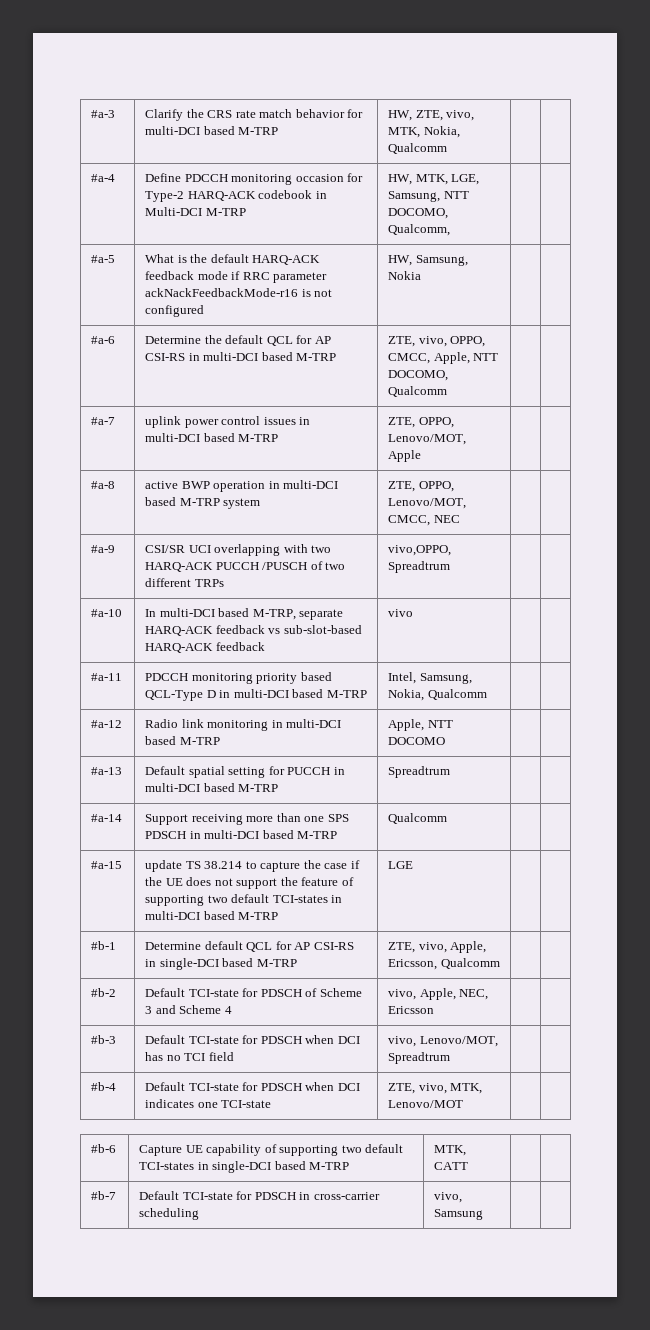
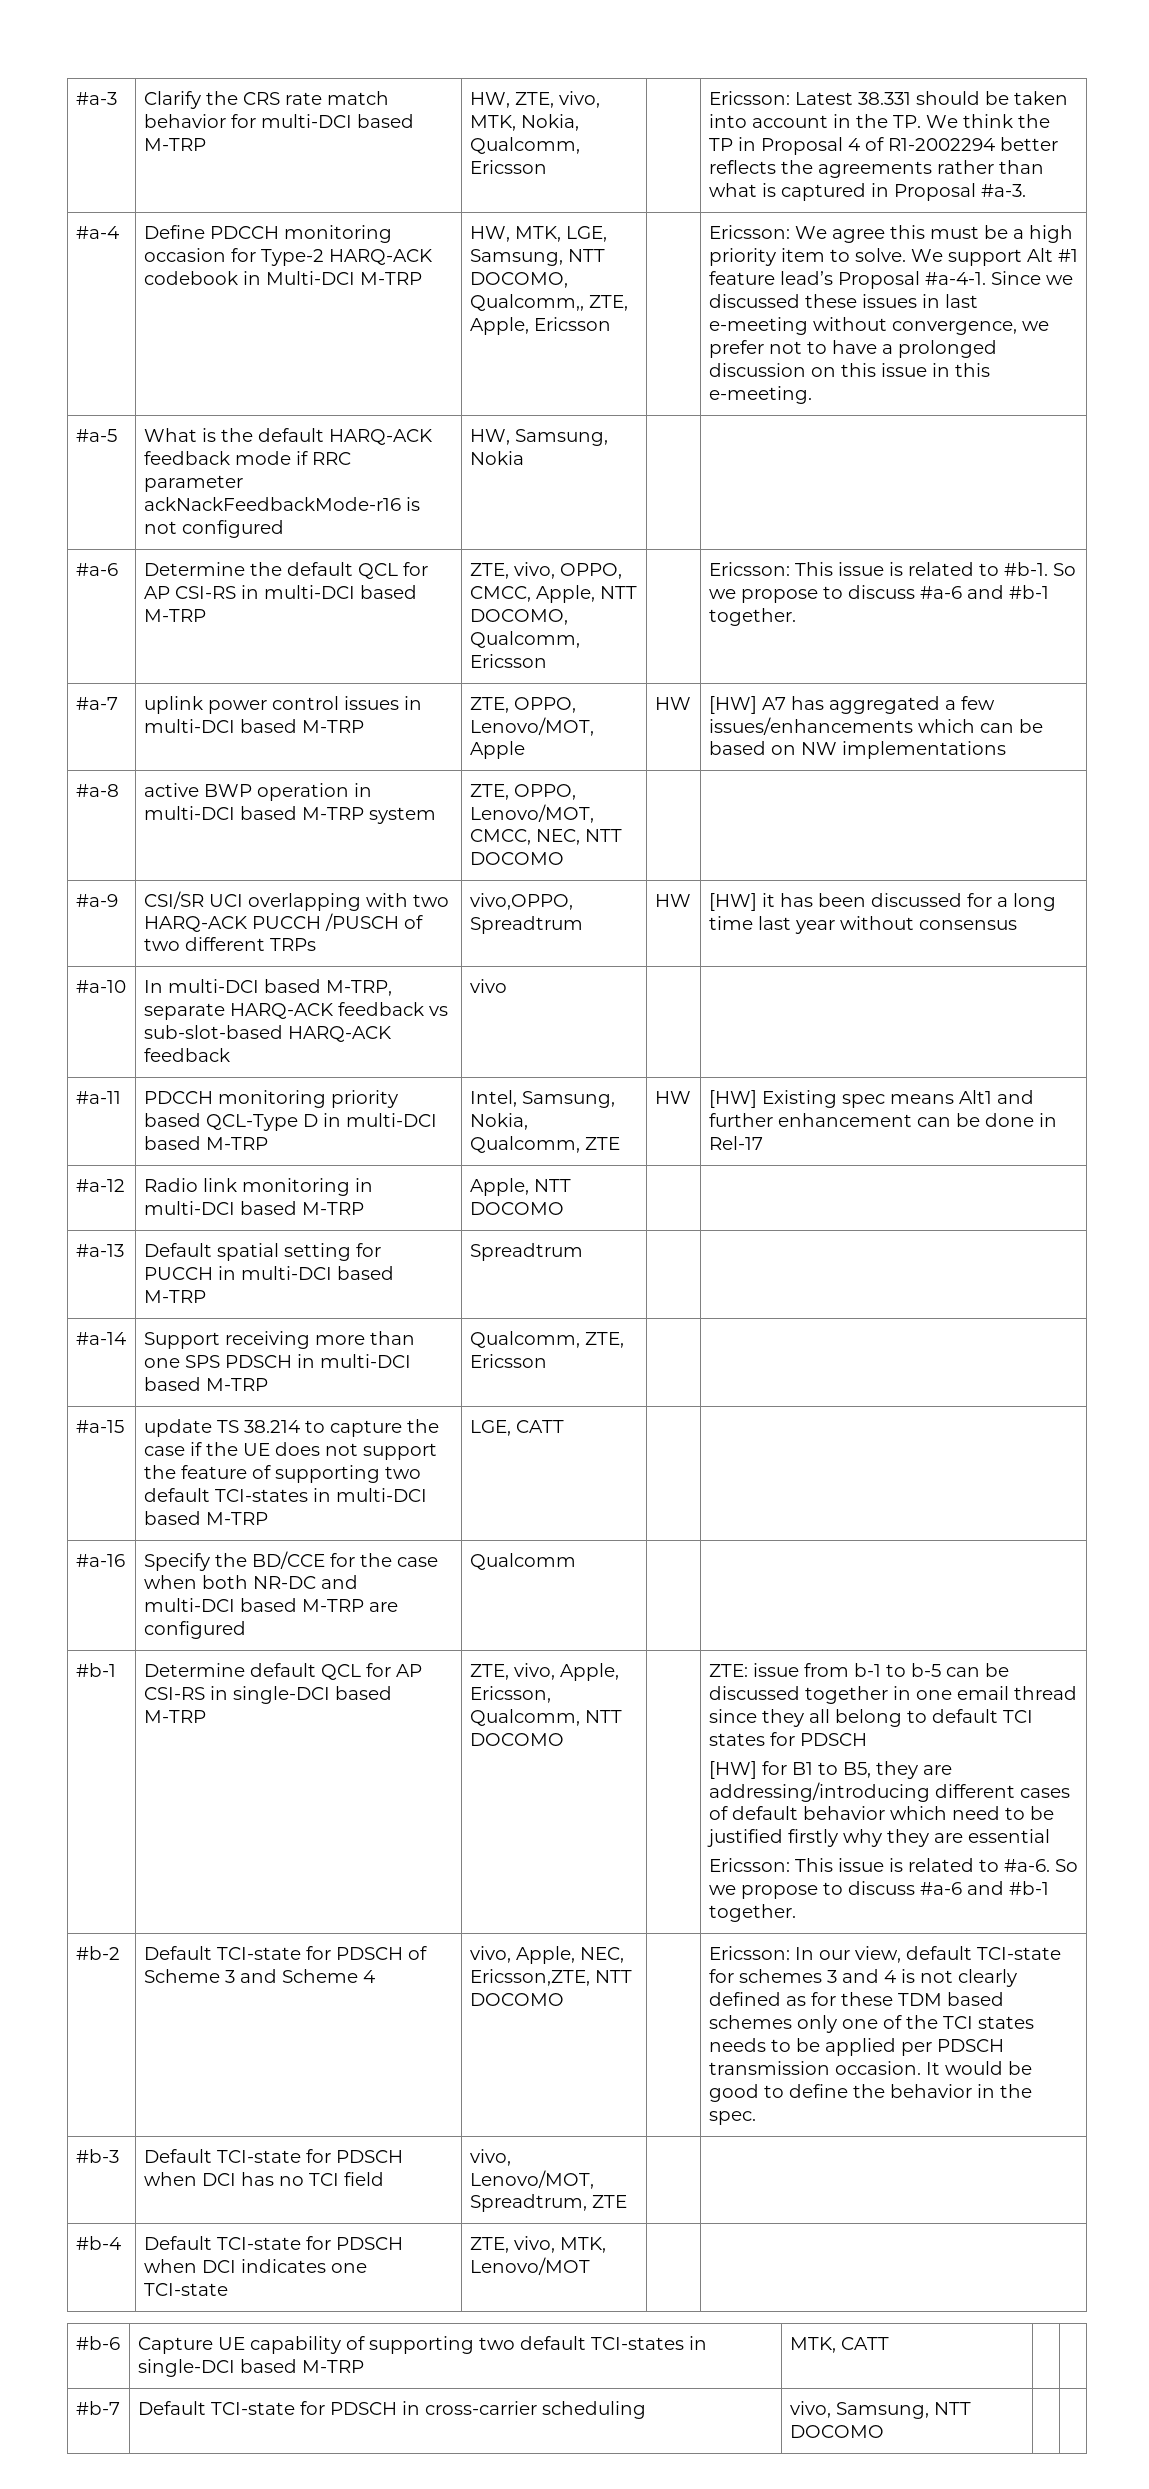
- HW, ZTE, vivo, MTK, Nokia, Qualcomm
+ HW, ZTE, vivo, MTK, Nokia, Qualcomm, Ericsson | | Ericsson: Latest 38.331 should be taken into account in the TP. We think the TP in Proposal 4 of R1-2002294 better reflects the agreements rather than what is captured in Proposal #a-3.
- HW, MTK, LGE, Samsung, NTT DOCOMO, Qualcomm,
+ HW, MTK, LGE, Samsung, NTT DOCOMO, Qualcomm,, ZTE, Apple, Ericsson | | Ericsson: We agree this must be a high priority item to solve. We support Alt #1 feature lead’s Proposal #a-4-1. Since we discussed these issues in last e-meeting without convergence, we prefer not to have a prolonged discussion on this issue in this e-meeting.
- #a-6 | Determine the default QCL for AP CSI-RS in multi-DCI based M-TRP | ZTE, vivo, OPPO, CMCC, Apple, NTT DOCOMO, Qualcomm | |
+ #a-6 | Determine the default QCL for AP CSI-RS in multi-DCI based M-TRP | ZTE, vivo, OPPO, CMCC, Apple, NTT DOCOMO, Qualcomm, Ericsson | | Ericsson: This issue is related to #b-1. So we propose to discuss #a-6 and #b-1 together.
- #a-7 | uplink power control issues in multi-DCI based M-TRP | ZTE, OPPO, Lenovo/MOT, Apple | |
+ #a-7 | uplink power control issues in multi-DCI based M-TRP | ZTE, OPPO, Lenovo/MOT, Apple | HW | [HW] A7 has aggregated a few issues/enhancements which can be based on NW implementations
- #a-8 | active BWP operation in multi-DCI based M-TRP system | ZTE, OPPO, Lenovo/MOT, CMCC, NEC | |
+ #a-8 | active BWP operation in multi-DCI based M-TRP system | ZTE, OPPO, Lenovo/MOT, CMCC, NEC, NTT DOCOMO | |
- #a-9 | CSI/SR UCI overlapping with two HARQ-ACK PUCCH /PUSCH of two different TRPs | vivo,OPPO, Spreadtrum | |
+ #a-9 | CSI/SR UCI overlapping with two HARQ-ACK PUCCH /PUSCH of two different TRPs | vivo,OPPO, Spreadtrum | HW | [HW] it has been discussed for a long time last year without consensus
- #a-11 | PDCCH monitoring priority based QCL-Type D in multi-DCI based M-TRP | Intel, Samsung, Nokia, Qualcomm | |
+ #a-11 | PDCCH monitoring priority based QCL-Type D in multi-DCI based M-TRP | Intel, Samsung, Nokia, Qualcomm, ZTE | HW | [HW] Existing spec means Alt1 and further enhancement can be done in Rel-17
- #a-14 | Support receiving more than one SPS PDSCH in multi-DCI based M-TRP | Qualcomm | |
+ #a-14 | Support receiving more than one SPS PDSCH in multi-DCI based M-TRP | Qualcomm, ZTE, Ericsson | |
- #a-15 | update TS 38.214 to capture the case if the UE does not support the feature of supporting two default TCI-states in multi-DCI based M-TRP | LGE | |
+ #a-15 | update TS 38.214 to capture the case if the UE does not support the feature of supporting two default TCI-states in multi-DCI based M-TRP | LGE, CATT | |
+ #a-16 | Specify the BD/CCE for the case when both NR-DC and multi-DCI based M-TRP are configured | Qualcomm | |
- ZTE, vivo, Apple, Ericsson, Qualcomm
+ ZTE, vivo, Apple, Ericsson, Qualcomm, NTT DOCOMO | | ZTE: issue from b-1 to b-5 can be discussed together in one email thread since they all belong to default TCI states for PDSCH
+ [HW] for B1 to B5, they are addressing/introducing different cases of default behavior which need to be justified firstly why they are essential
+ Ericsson: This issue is related to #a-6. So we propose to discuss #a-6 and #b-1 together.
- vivo, Apple, NEC, Ericsson
+ vivo, Apple, NEC, Ericsson,ZTE, NTT DOCOMO | | Ericsson: In our view, default TCI-state for schemes 3 and 4 is not clearly defined as for these TDM based schemes only one of the TCI states needs to be applied per PDSCH transmission occasion. It would be good to define the behavior in the spec.
- #b-3 | Default TCI-state for PDSCH when DCI has no TCI field | vivo, Lenovo/MOT, Spreadtrum | |
+ #b-3 | Default TCI-state for PDSCH when DCI has no TCI field | vivo, Lenovo/MOT, Spreadtrum, ZTE | |
- #b-7 | Default TCI-state for PDSCH in cross-carrier scheduling | vivo, Samsung | |
+ #b-7 | Default TCI-state for PDSCH in cross-carrier scheduling | vivo, Samsung, NTT DOCOMO | |

